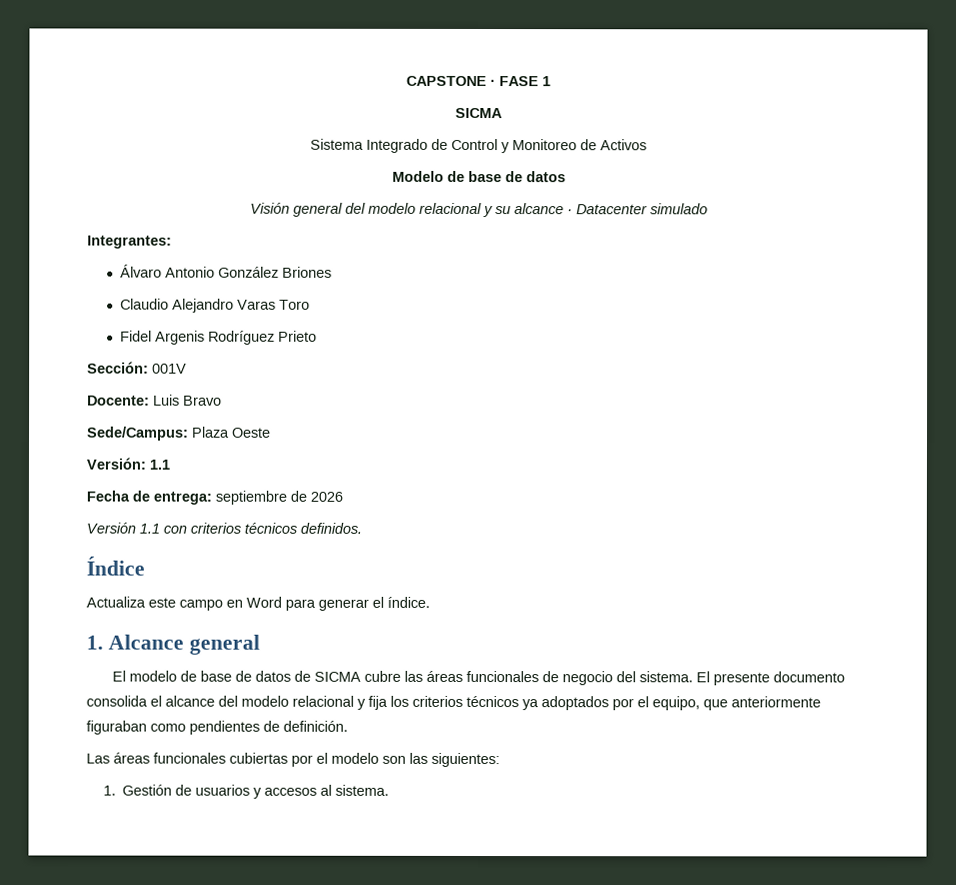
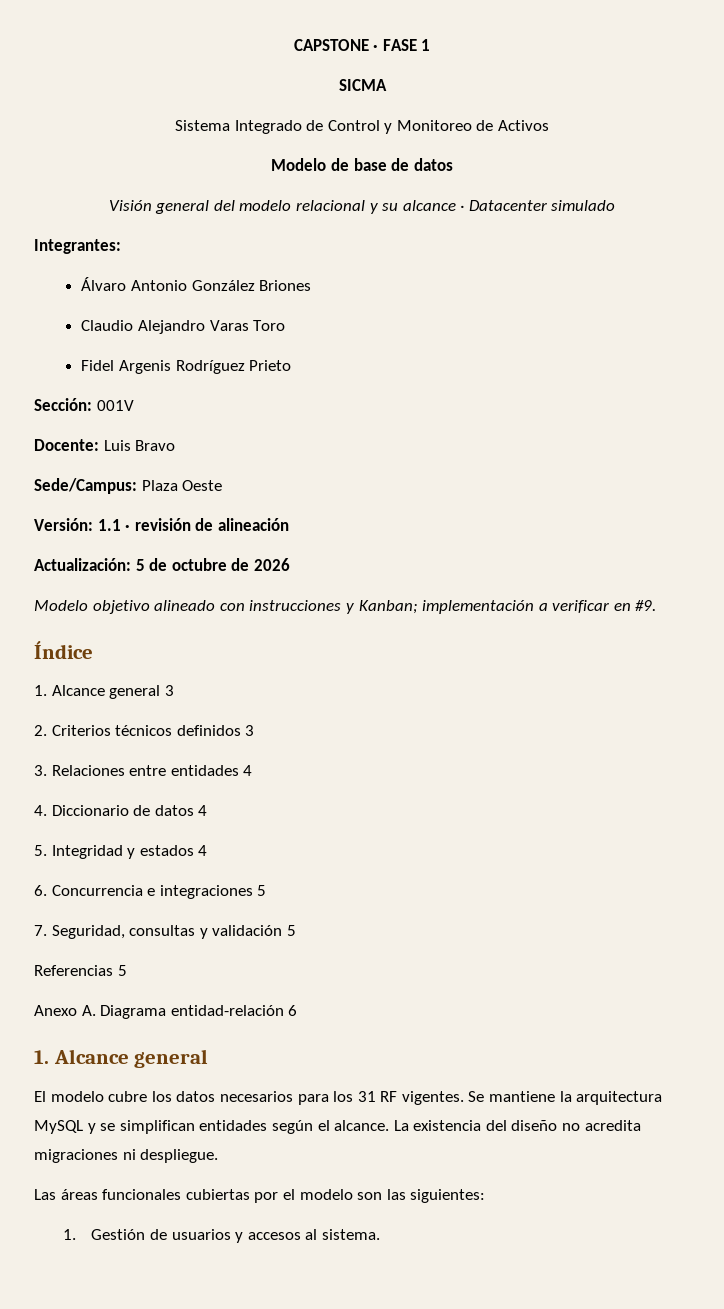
- Versión: 1.1
- Fecha de entrega: septiembre de 2026
- Versión 1.1 con criterios técnicos definidos.
+ Versión: 1.1 · revisión de alineación
+ Actualización: 5 de octubre de 2026
+ Modelo objetivo alineado con instrucciones y Kanban; implementación a verificar en #9.
  Índice
- Actualiza este campo en Word para generar el índice.
+ 1. Alcance general 3
+ 2. Criterios técnicos definidos 3
+ 3. Relaciones entre entidades 4
+ 4. Diccionario de datos 4
+ 5. Integridad y estados 4
+ 6. Concurrencia e integraciones 5
+ 7. Seguridad, consultas y validación 5
+ Referencias 5
+ Anexo A. Diagrama entidad-relación 6
- El modelo de base de datos de SICMA cubre las áreas funcionales de negocio del sistema. El presente documento consolida el alcance del modelo relacional y fija los criterios técnicos ya adoptados por el equipo, que anteriormente figuraban como pendientes de definición.
+ El modelo cubre los datos necesarios para los 31 RF vigentes. Se mantiene la arquitectura MySQL y se simplifican entidades según el alcance. La existencia del diseño no acredita migraciones ni despliegue.

